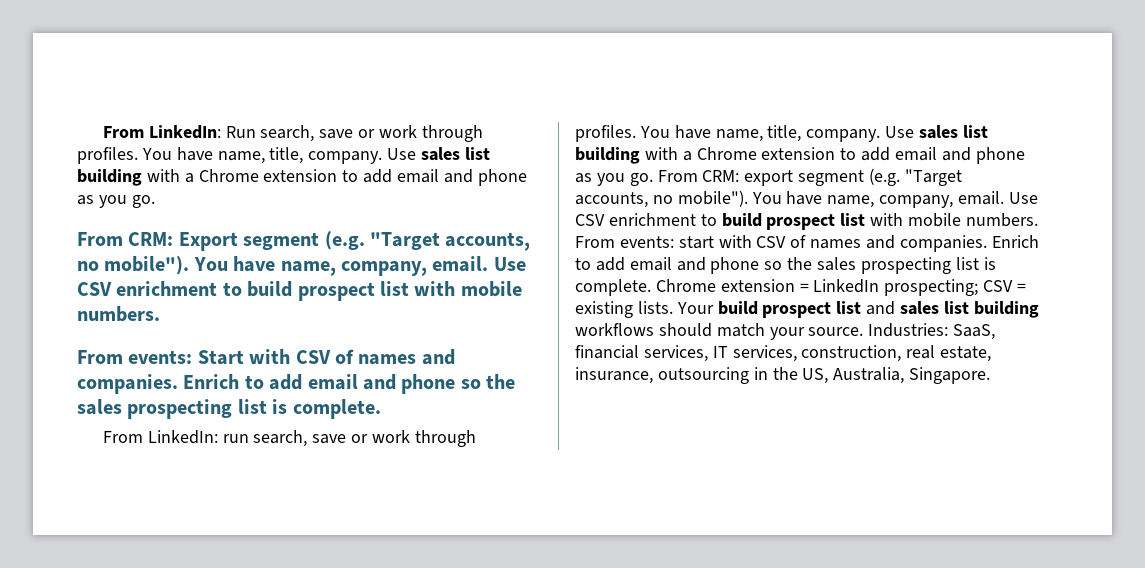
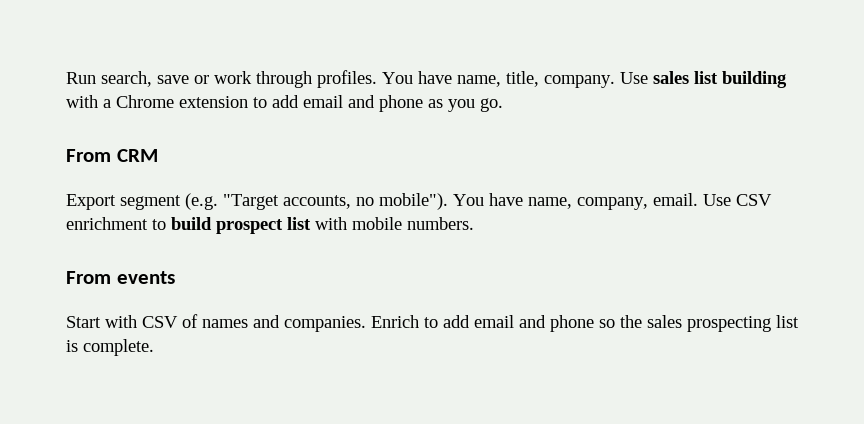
- From LinkedIn: Run search, save or work through profiles.
+ Run search, save or work through profiles.
- From CRM: Export segment (e.g. "Target accounts, no mobile").
+ From CRM
+ Export segment (e.g. "Target accounts, no mobile").
- From events: Start with CSV of names and companies.
+ From events
+ Start with CSV of names and companies.
- From LinkedIn: run search, save or work through profiles. You have name, title, company. Use sales list building with a Chrome extension to add email and phone as you go. From CRM: export segment (e.g. "Target accounts, no mobile"). You have name, company, email. Use CSV enrichment to build prospect list with mobile numbers. From events: start with CSV of names and companies. Enrich to add email and phone so the sales prospecting list is complete. Chrome extension = LinkedIn prospecting; CSV = existing lists. Your build prospect list and sales list building workflows should match your source. Industries: SaaS, financial services, IT services, construction, real estate, insurance, outsourcing in the US, Australia, Singapore.

